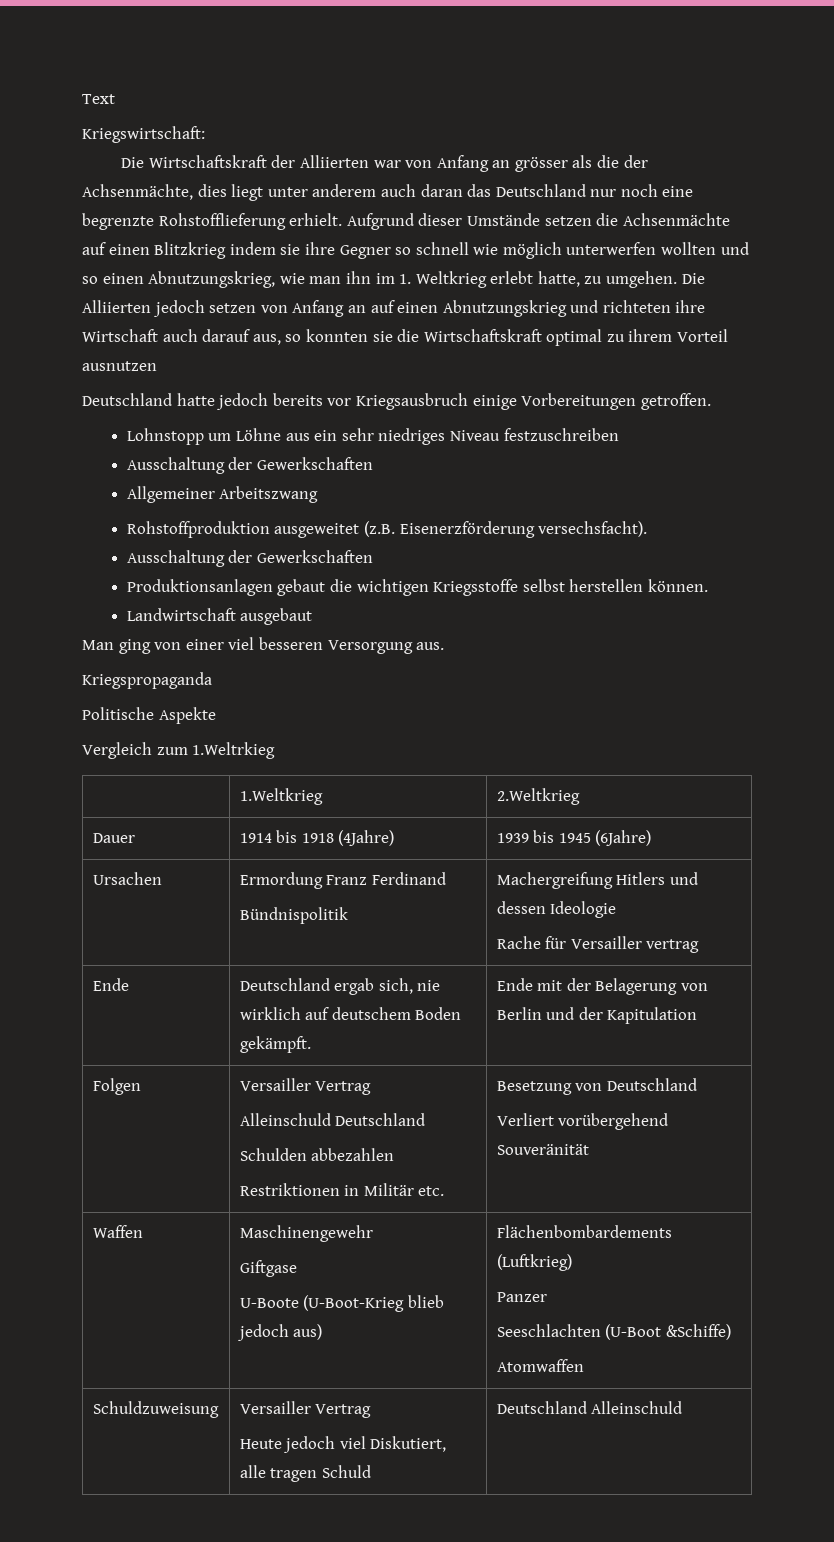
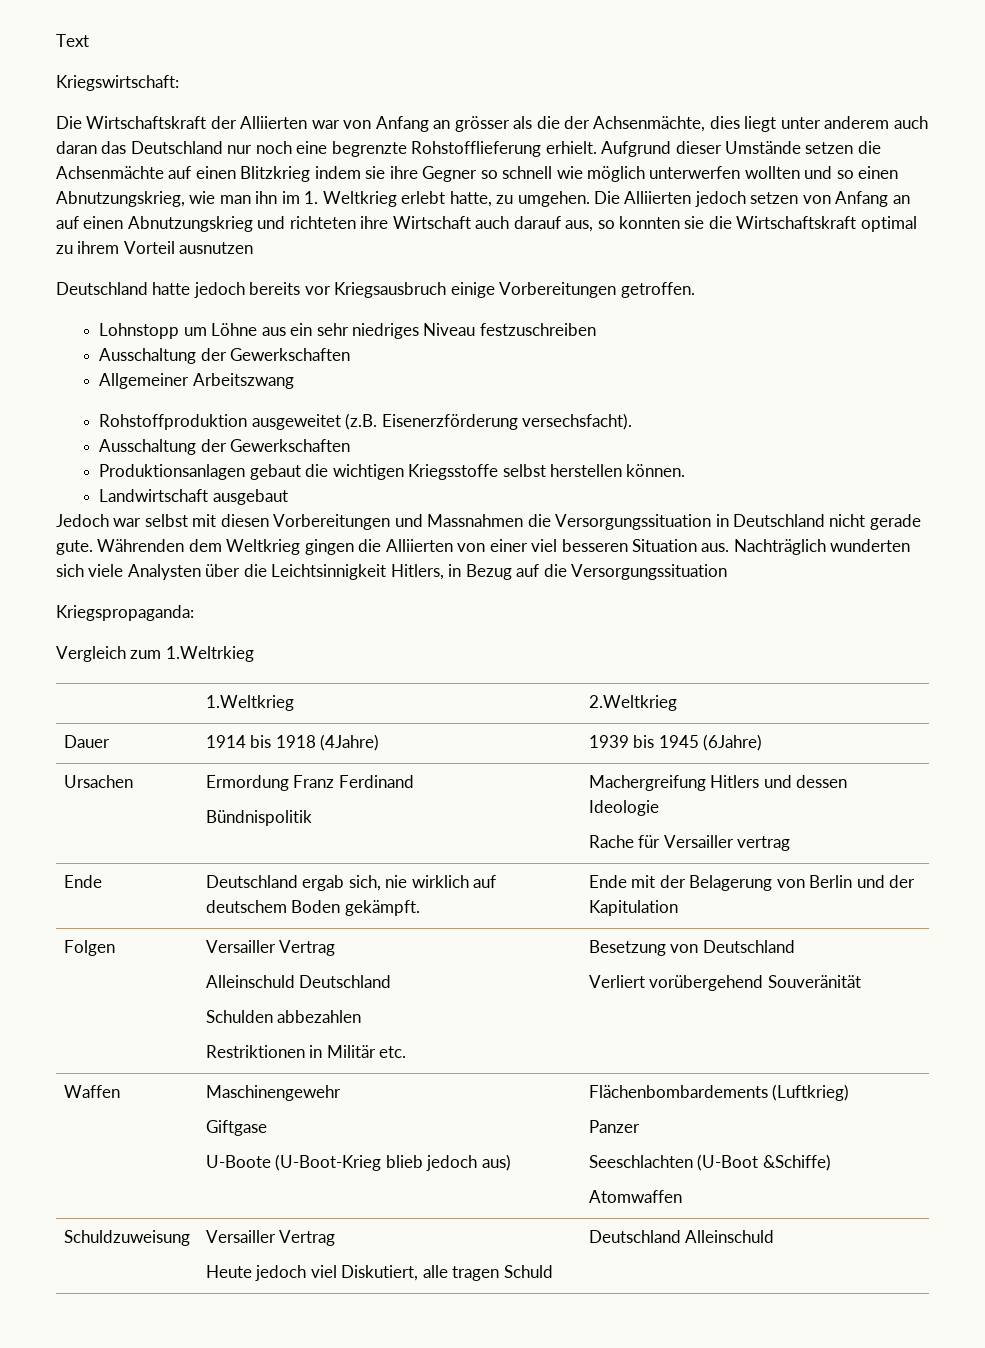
- Man ging von einer viel besseren Versorgung aus.
- Kriegspropaganda
- Politische Aspekte
+ Jedoch war selbst mit diesen Vorbereitungen und Massnahmen die Versorgungssituation in Deutschland nicht gerade gute. Währenden dem Weltkrieg gingen die Alliierten von einer viel besseren Situation aus. Nachträglich wunderten sich viele Analysten über die Leichtsinnigkeit Hitlers, in Bezug auf die Versorgungssituation
+ Kriegspropaganda:

